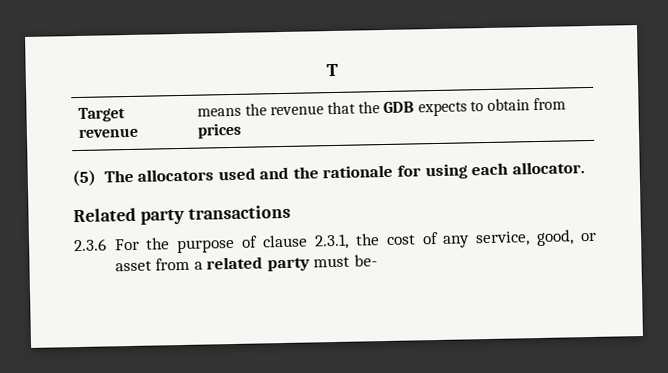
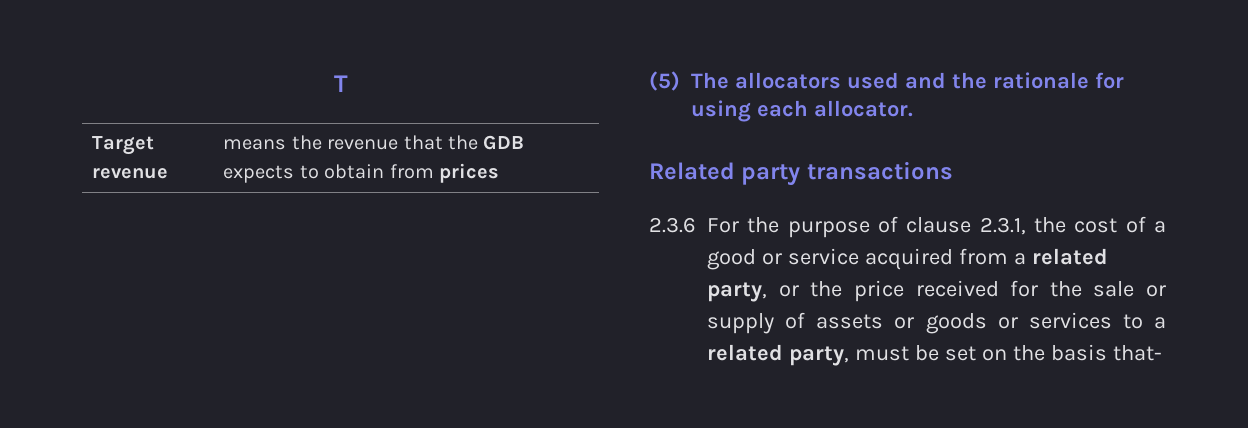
- 2.3.6 For the purpose of clause 2.3.1, the cost of any service, good, or asset from a related party must be-
+ 2.3.6 For the purpose of clause 2.3.1, the cost of a good or service acquired from a related party, or the price received for the sale or supply of assets or goods or services to a related party, must be set on the basis that-

